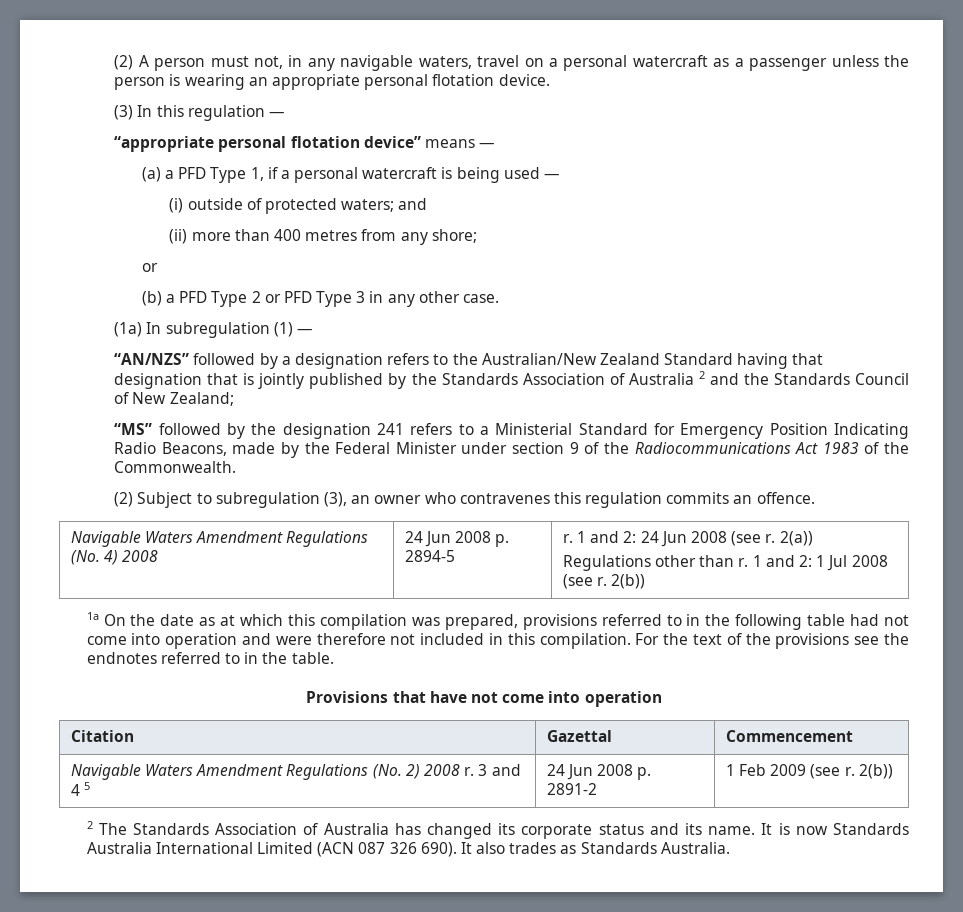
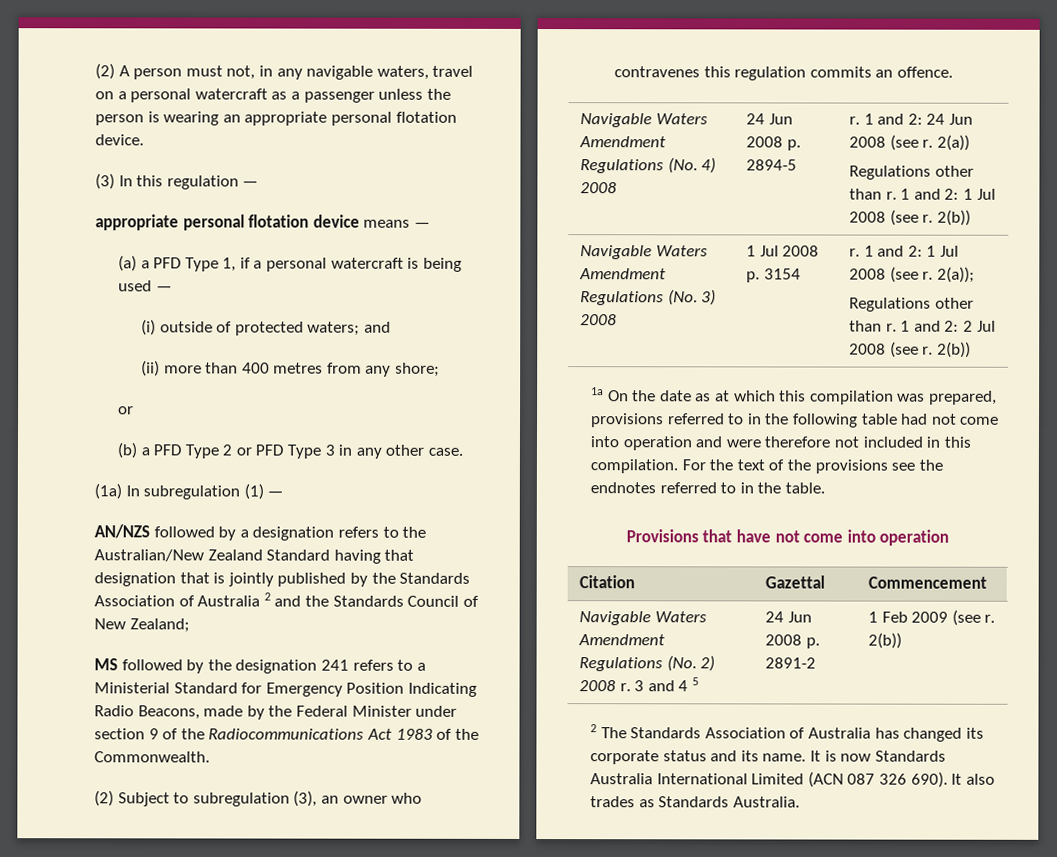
- “appropriate personal flotation device” means —
+ appropriate personal flotation device means —
- “AN/NZS” followed by a designation refers to the Australian/New Zealand Standard having that designation that is jointly published by the Standards Association of Australia 2 and the Standards Council of New Zealand;
+ AN/NZS followed by a designation refers to the Australian/New Zealand Standard having that designation that is jointly published by the Standards Association of Australia 2 and the Standards Council of New Zealand;
- “MS” followed by the designation 241 refers to a Ministerial Standard for Emergency Position Indicating Radio Beacons, made by the Federal Minister under section 9 of the Radiocommunications Act 1983 of the Commonwealth.
+ MS followed by the designation 241 refers to a Ministerial Standard for Emergency Position Indicating Radio Beacons, made by the Federal Minister under section 9 of the Radiocommunications Act 1983 of the Commonwealth.
+ Navigable Waters Amendment Regulations (No. 3) 2008 | 1 Jul 2008 p. 3154 | r. 1 and 2: 1 Jul 2008 (see r. 2(a));
+ Regulations other than r. 1 and 2: 2 Jul 2008 (see r. 2(b))

